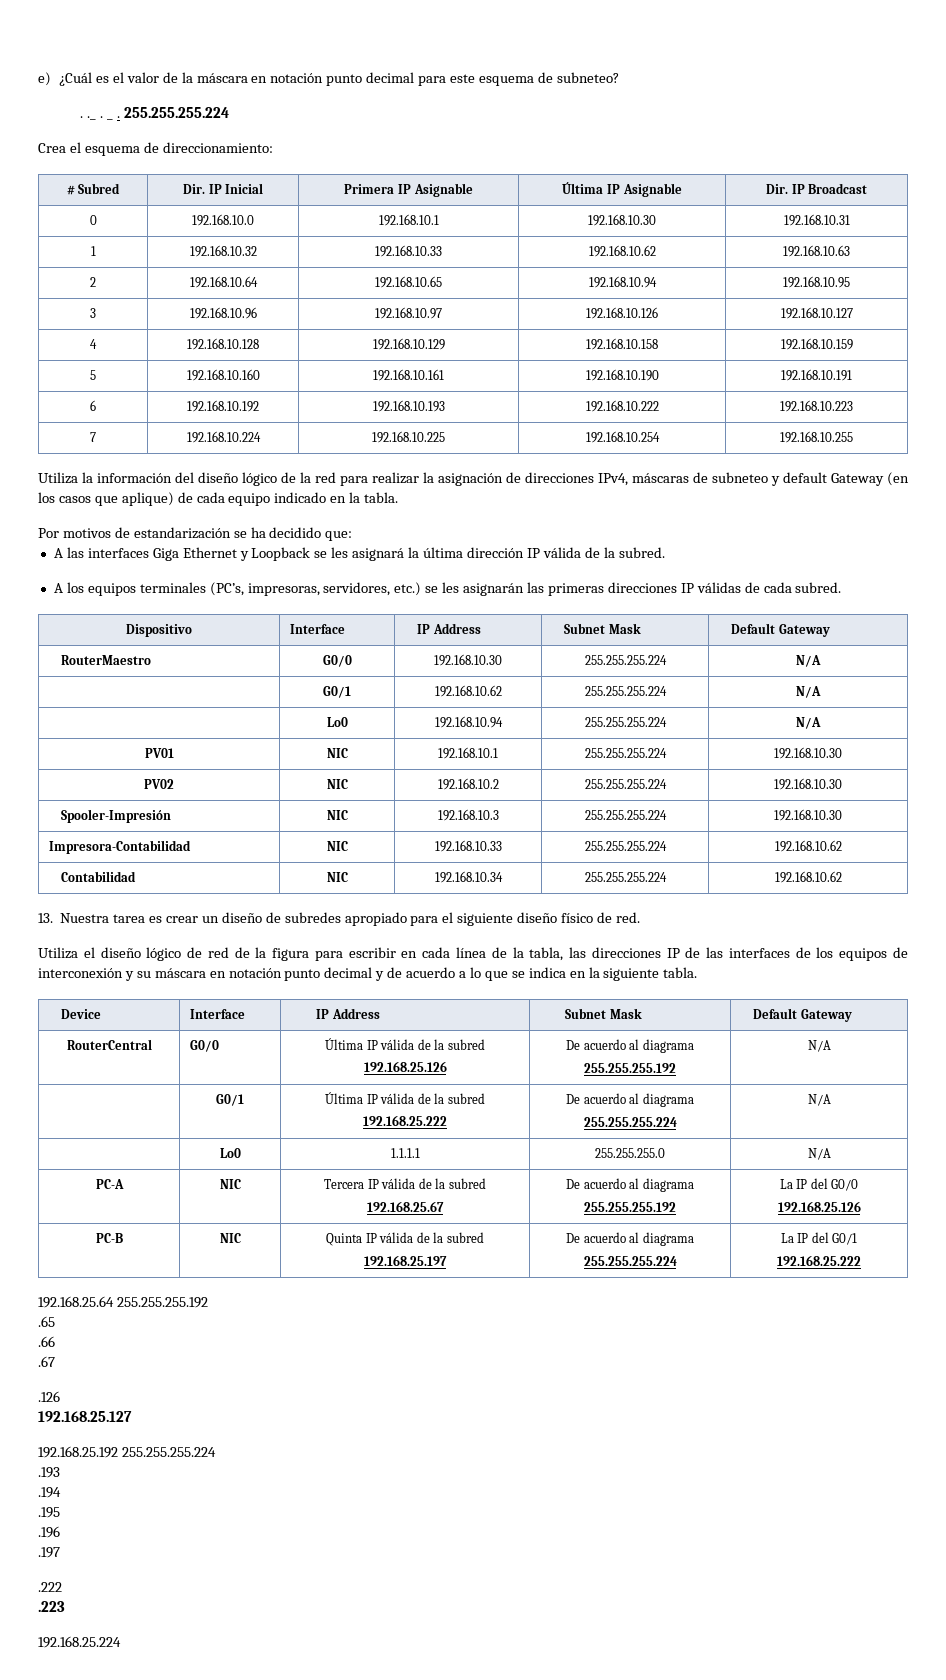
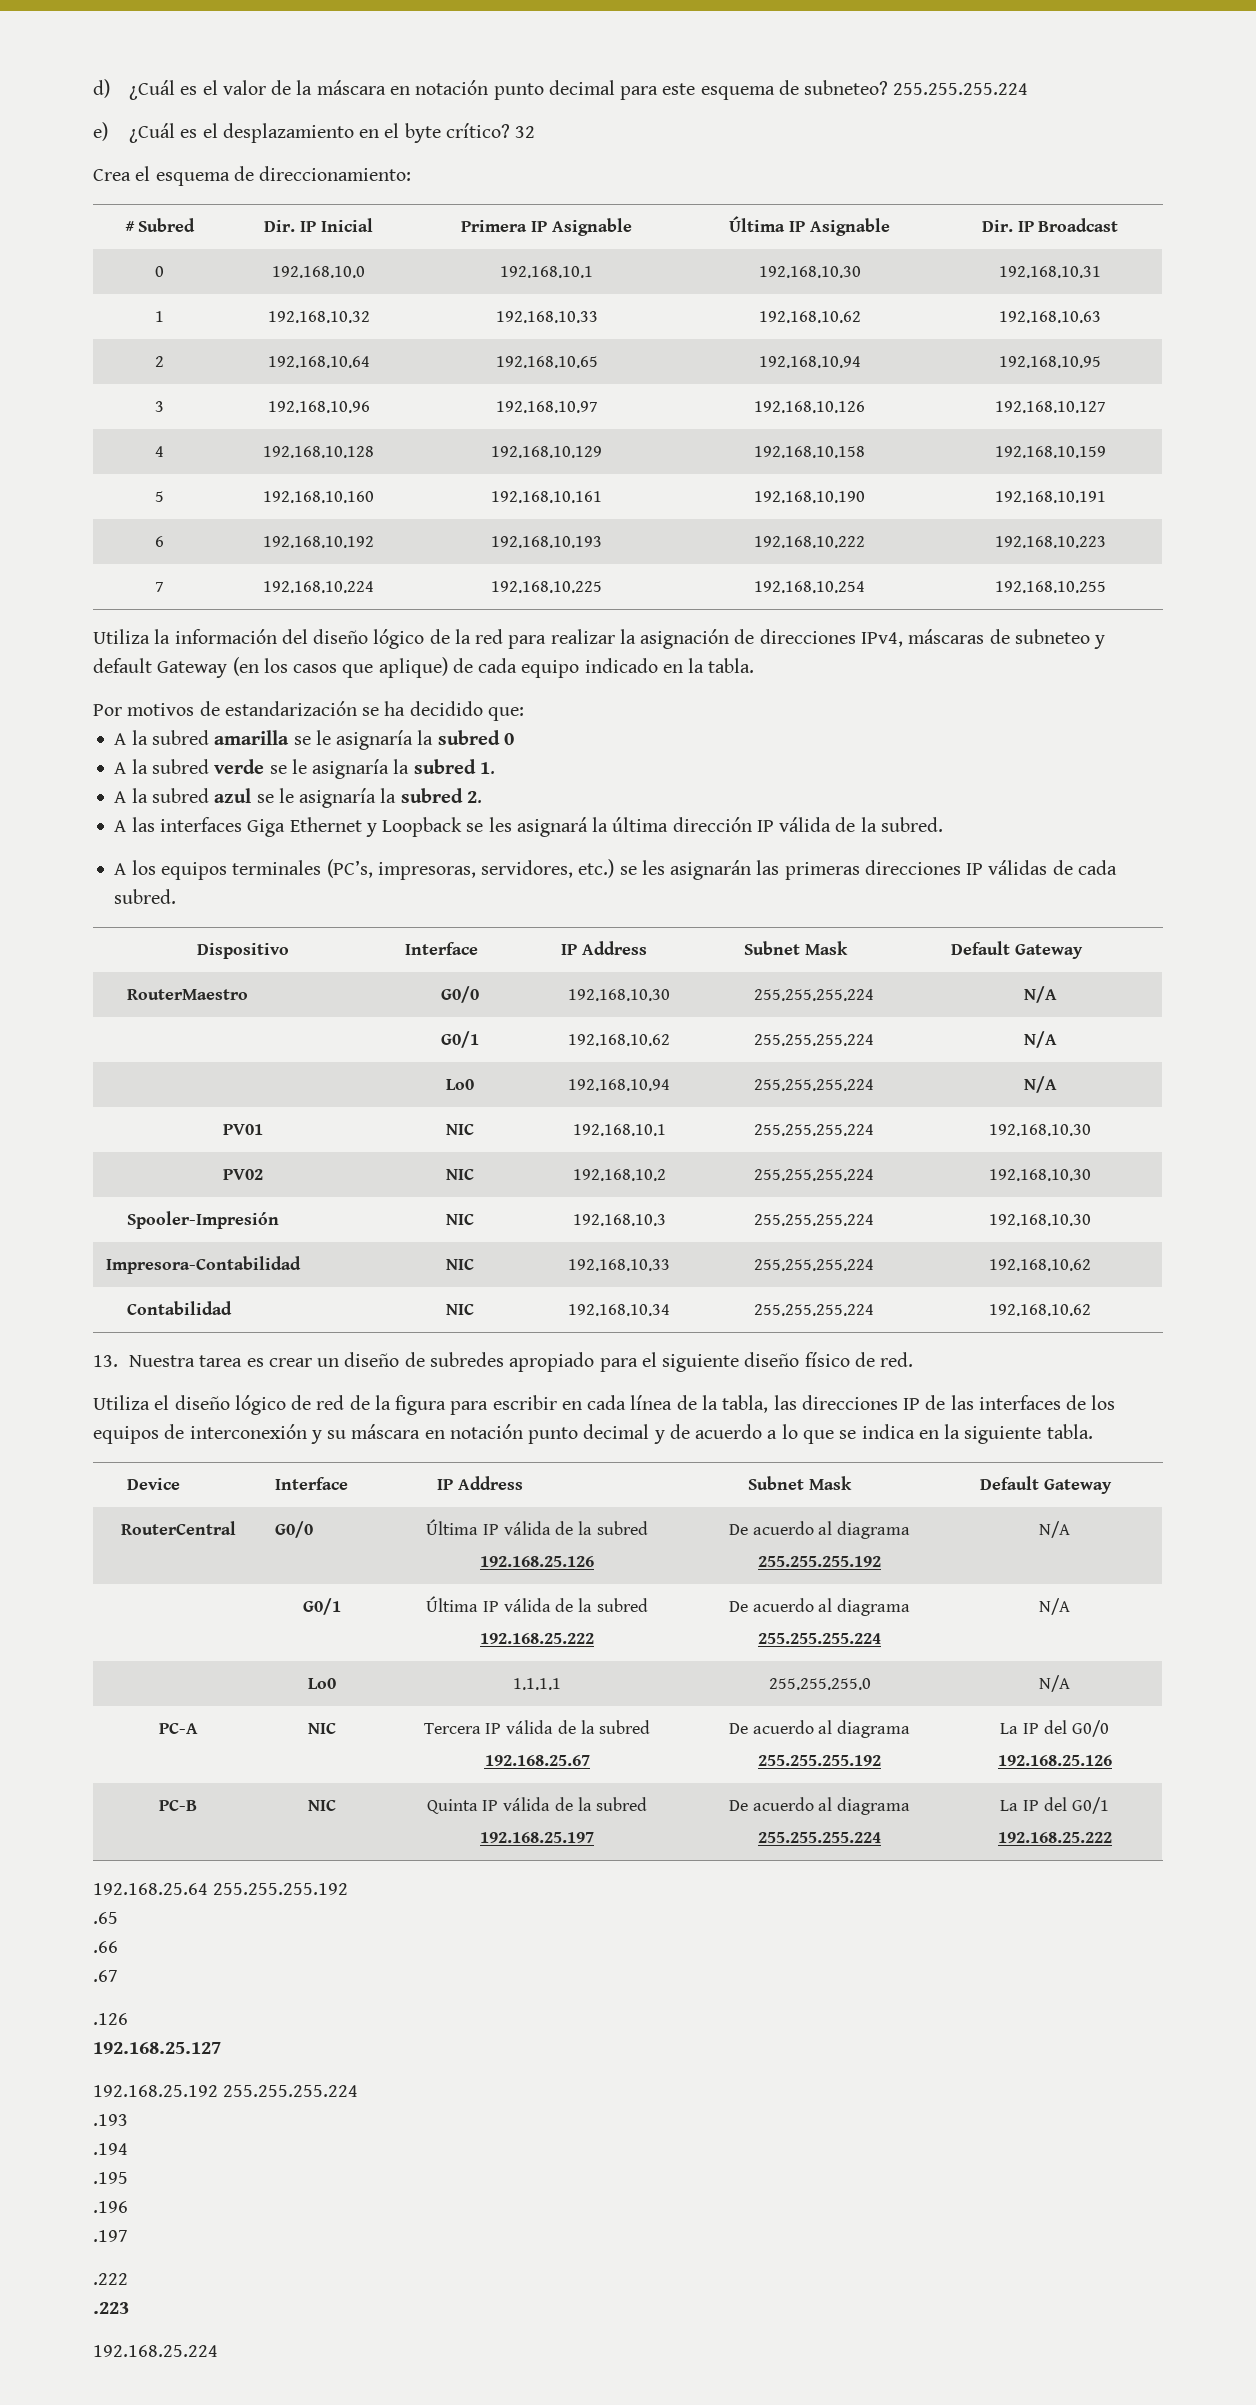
- e) ¿Cuál es el valor de la máscara en notación punto decimal para este esquema de subneteo?
- . ._ . _ . 255.255.255.224
+ d) ¿Cuál es el valor de la máscara en notación punto decimal para este esquema de subneteo? 255.255.255.224
+ e) ¿Cuál es el desplazamiento en el byte crítico? 32
+ A la subred amarilla se le asignaría la subred 0
+ A la subred verde se le asignaría la subred 1.
+ A la subred azul se le asignaría la subred 2.

